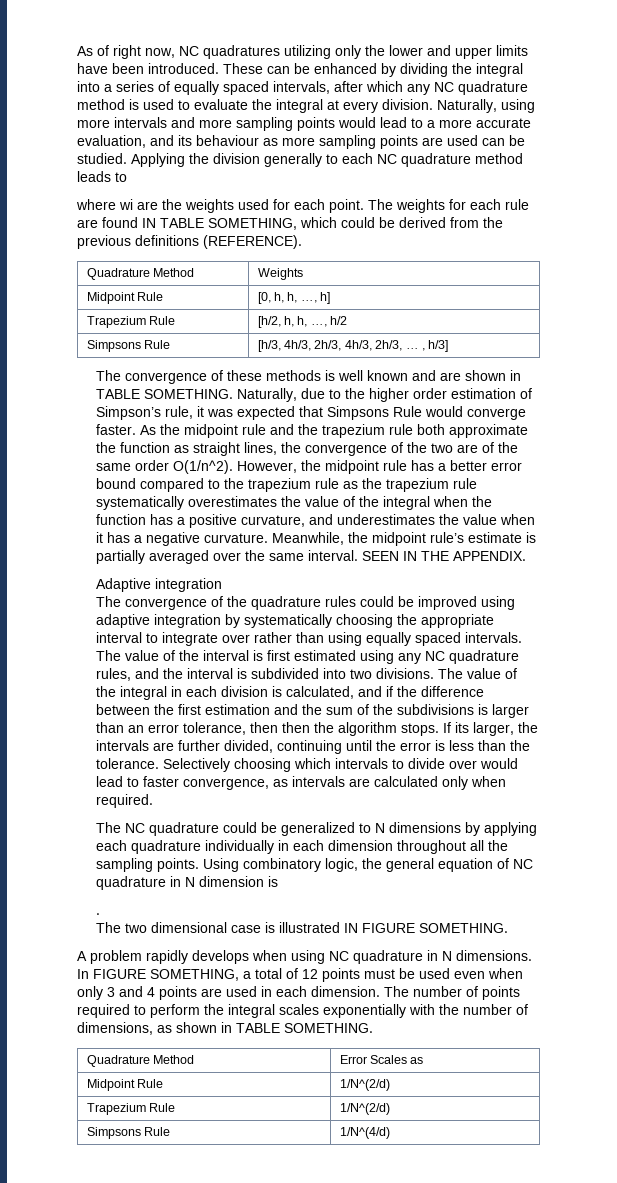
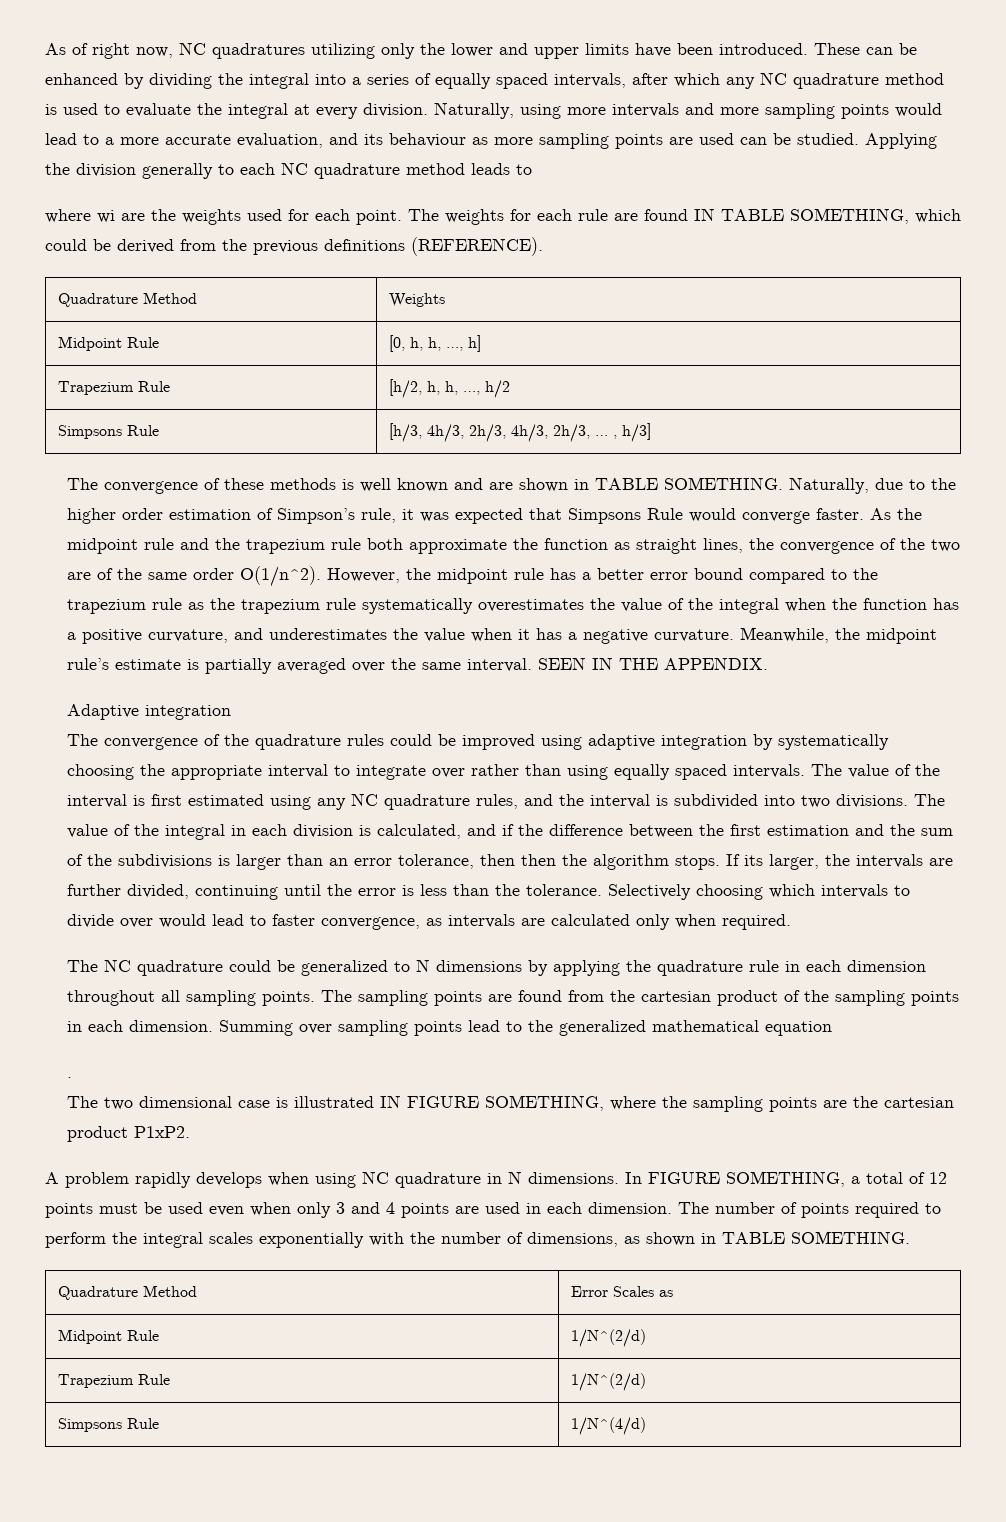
- The NC quadrature could be generalized to N dimensions by applying each quadrature individually in each dimension throughout all the sampling points. Using combinatory logic, the general equation of NC quadrature in N dimension is
+ The NC quadrature could be generalized to N dimensions by applying the quadrature rule in each dimension throughout all sampling points. The sampling points are found from the cartesian product of the sampling points in each dimension. Summing over sampling points lead to the generalized mathematical equation
- The two dimensional case is illustrated IN FIGURE SOMETHING.
+ The two dimensional case is illustrated IN FIGURE SOMETHING, where the sampling points are the cartesian product P1xP2.

